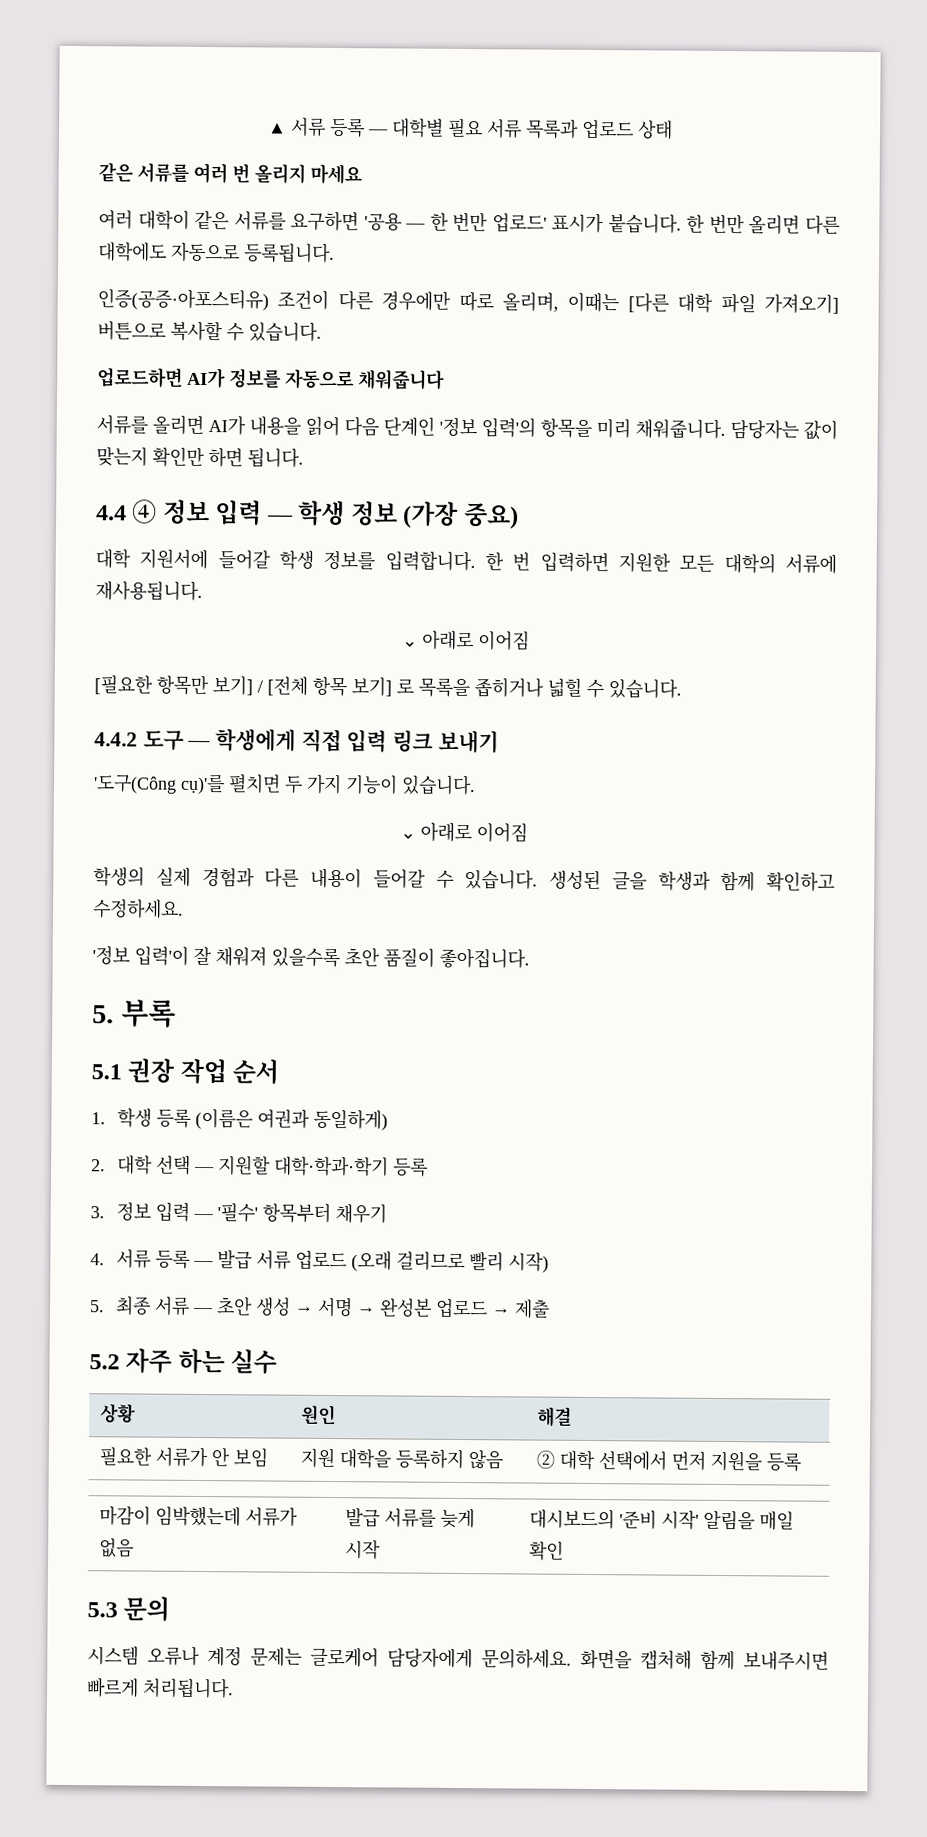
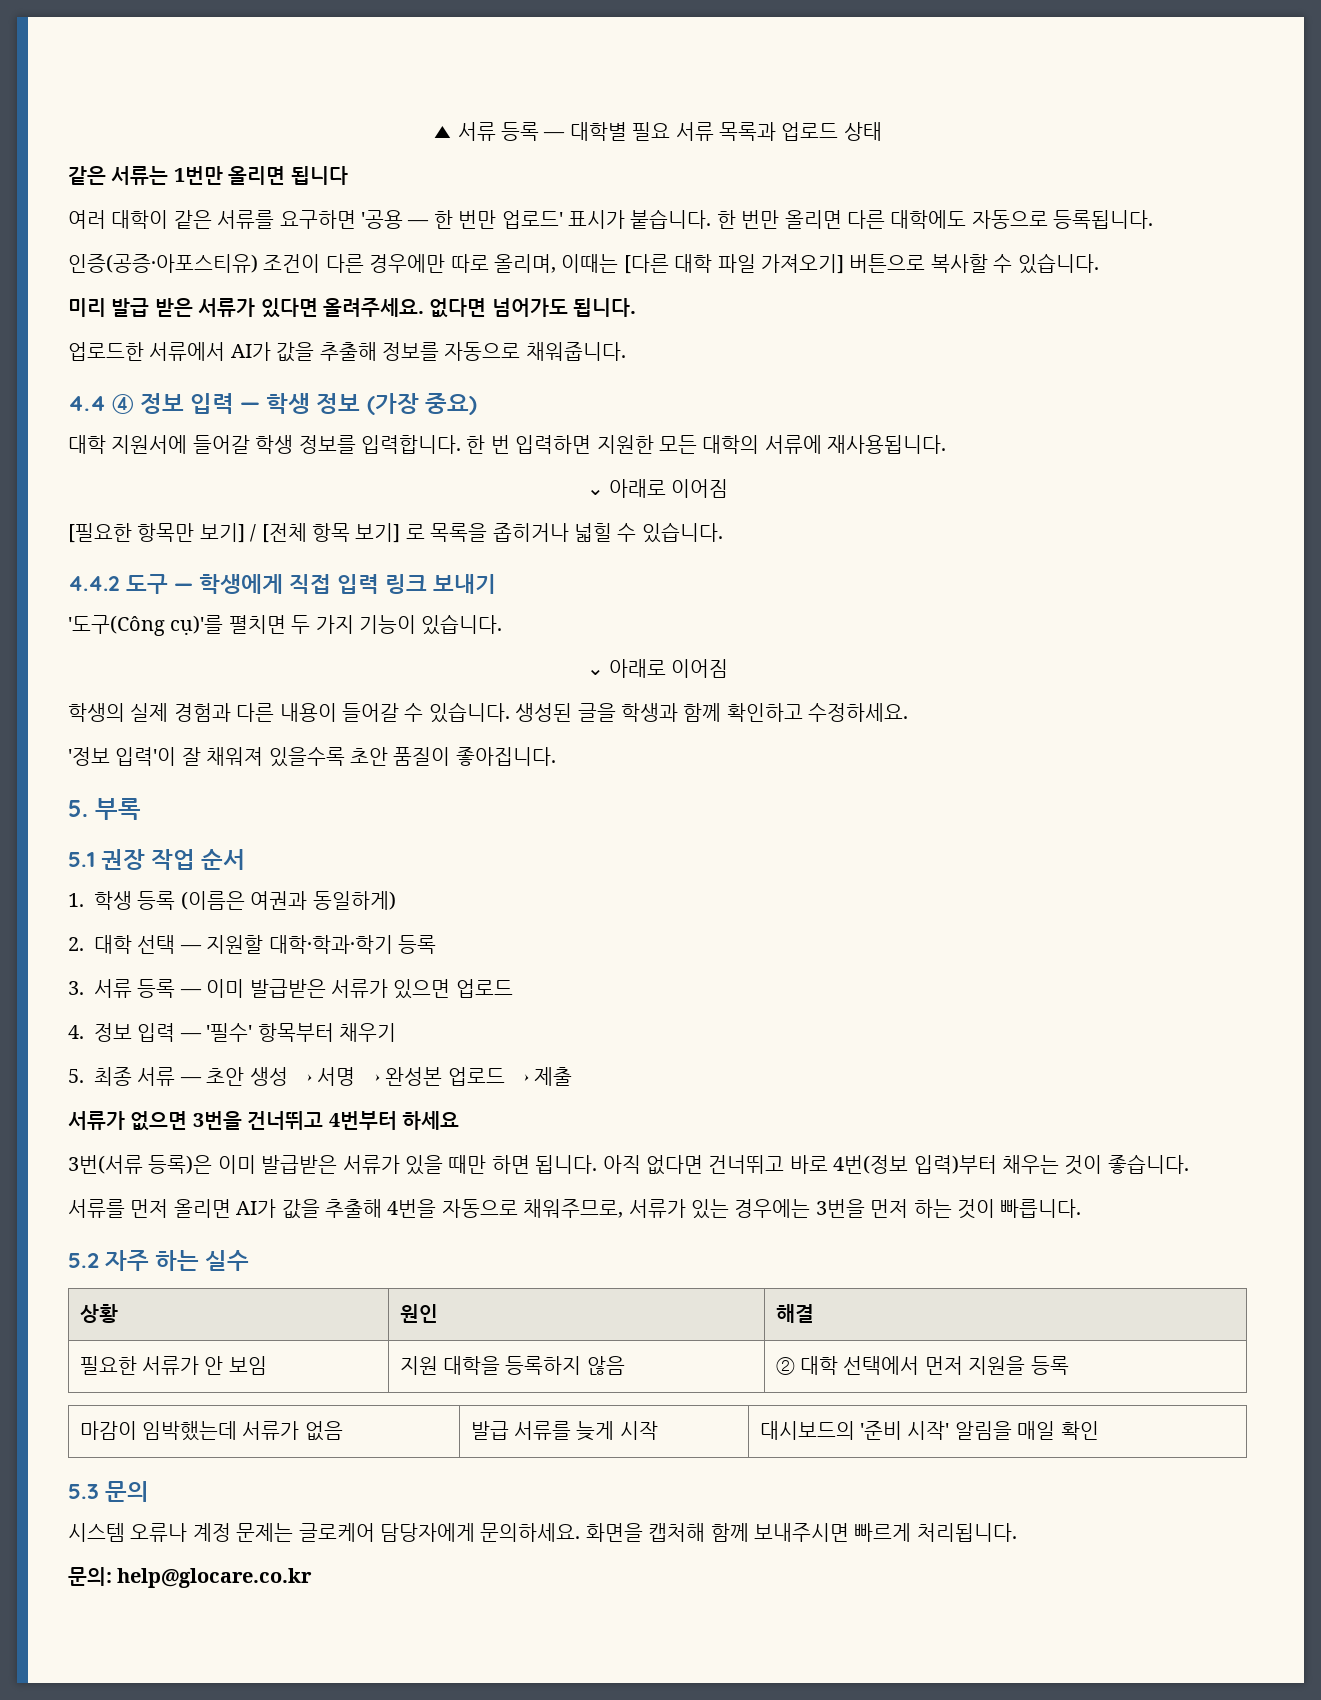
- 같은 서류를 여러 번 올리지 마세요
+ 같은 서류는 1번만 올리면 됩니다
- 업로드하면 AI가 정보를 자동으로 채워줍니다
- 서류를 올리면 AI가 내용을 읽어 다음 단계인 '정보 입력'의 항목을 미리 채워줍니다. 담당자는 값이 맞는지 확인만 하면 됩니다.
+ 미리 발급 받은 서류가 있다면 올려주세요. 없다면 넘어가도 됩니다.
+ 업로드한 서류에서 AI가 값을 추출해 정보를 자동으로 채워줍니다.
- 3. 정보 입력 — '필수' 항목부터 채우기
+ 3. 서류 등록 — 이미 발급받은 서류가 있으면 업로드
+ 4. 정보 입력 — '필수' 항목부터 채우기
- 4. 서류 등록 — 발급 서류 업로드 (오래 걸리므로 빨리 시작)
+ 서류가 없으면 3번을 건너뛰고 4번부터 하세요
+ 3번(서류 등록)은 이미 발급받은 서류가 있을 때만 하면 됩니다. 아직 없다면 건너뛰고 바로 4번(정보 입력)부터 채우는 것이 좋습니다.
+ 서류를 먼저 올리면 AI가 값을 추출해 4번을 자동으로 채워주므로, 서류가 있는 경우에는 3번을 먼저 하는 것이 빠릅니다.
+ 문의: help@glocare.co.kr

